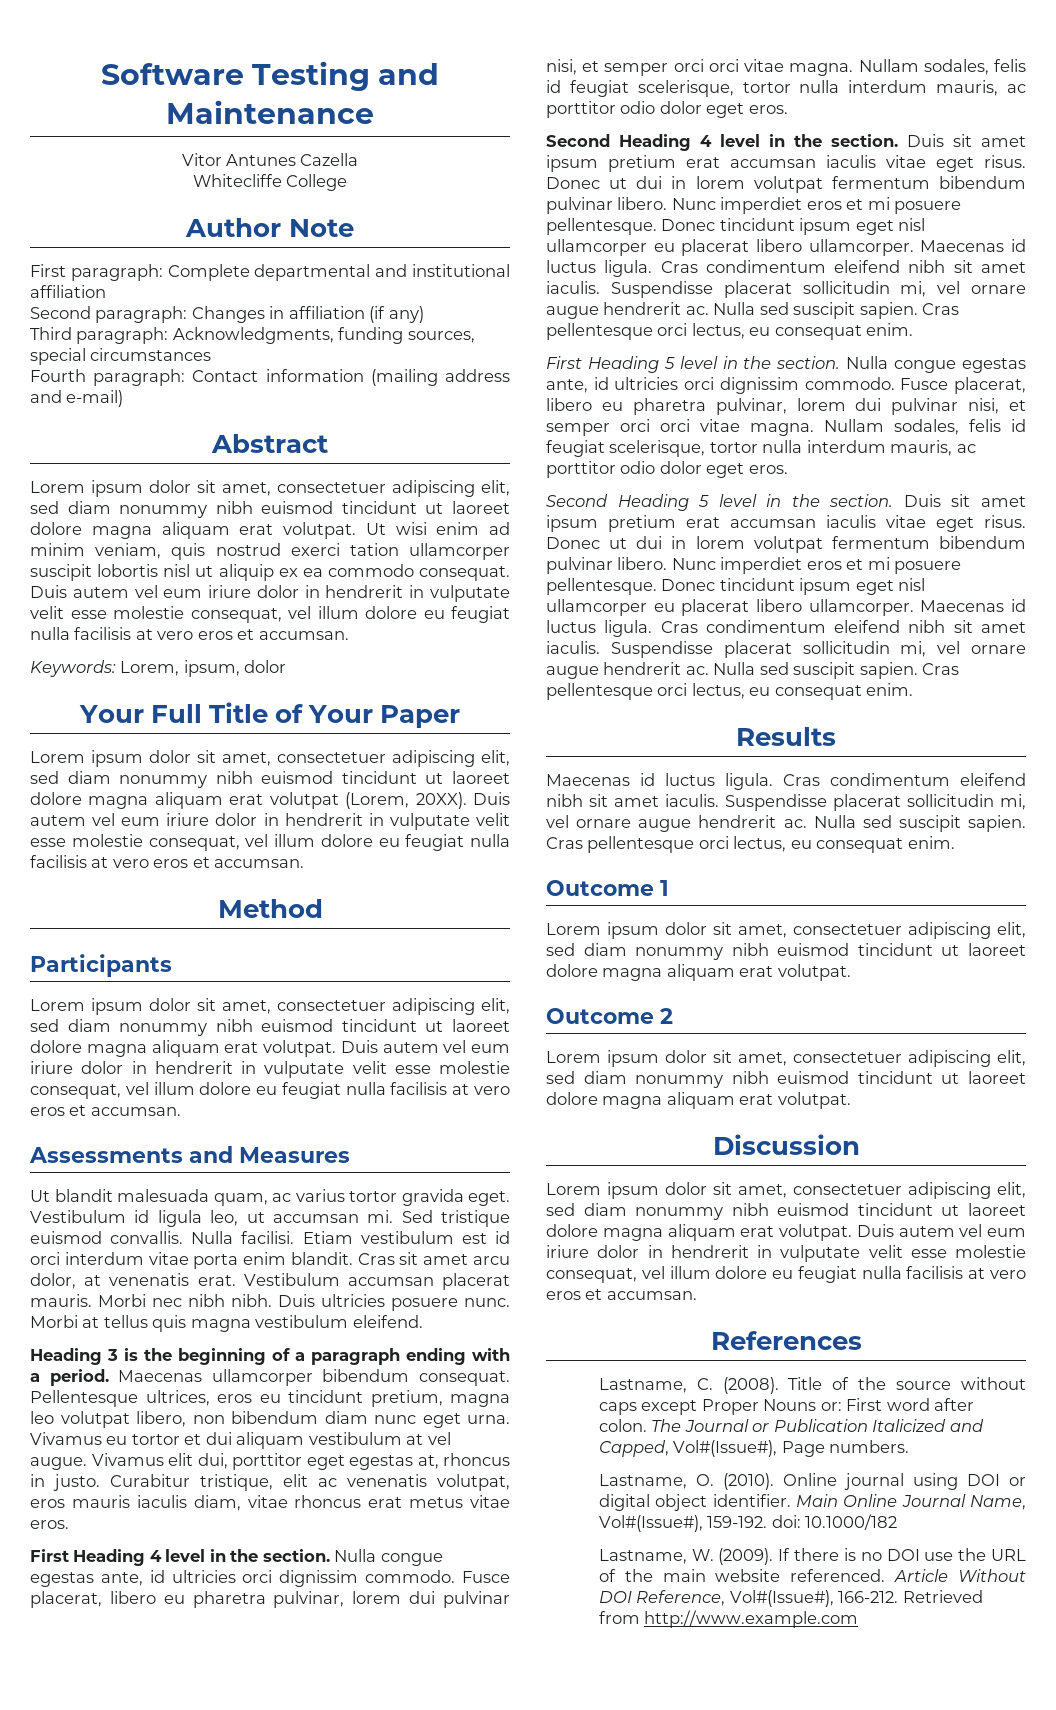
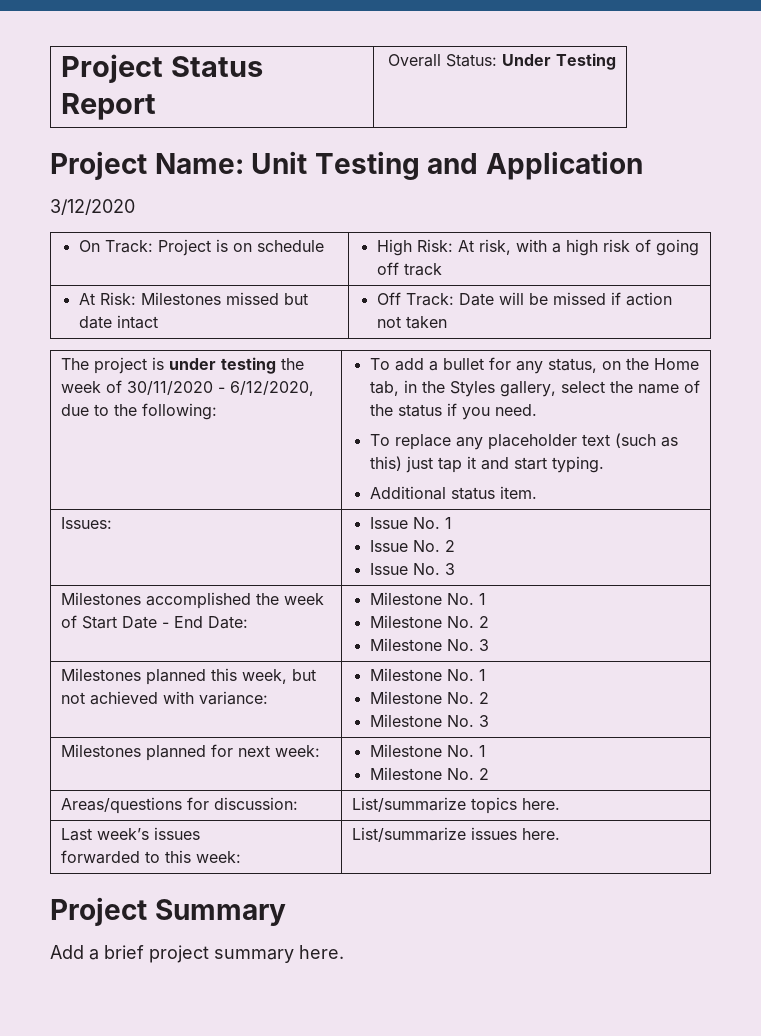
- Software Testing and Maintenance
- Vitor Antunes Cazella
- Whitecliffe College
- Author Note
- First paragraph: Complete departmental and institutional affiliation
- Second paragraph: Changes in affiliation (if any)
- Third paragraph: Acknowledgments, funding sources, special circumstances
- Fourth paragraph: Contact information (mailing address and e-mail)
- Abstract
- Lorem ipsum dolor sit amet, consectetuer adipiscing elit, sed diam nonummy nibh euismod tincidunt ut laoreet dolore magna aliquam erat volutpat. Ut wisi enim ad minim veniam, quis nostrud exerci tation ullamcorper suscipit lobortis nisl ut aliquip ex ea commodo consequat. Duis autem vel eum iriure dolor in hendrerit in vulputate velit esse molestie consequat, vel illum dolore eu feugiat nulla facilisis at vero eros et accumsan.
- Keywords: Lorem, ipsum, dolor
- Your Full Title of Your Paper
- Lorem ipsum dolor sit amet, consectetuer adipiscing elit, sed diam nonummy nibh euismod tincidunt ut laoreet dolore magna aliquam erat volutpat (Lorem, 20XX). Duis autem vel eum iriure dolor in hendrerit in vulputate velit esse molestie consequat, vel illum dolore eu feugiat nulla facilisis at vero eros et accumsan.
- Method
- Participants
- Lorem ipsum dolor sit amet, consectetuer adipiscing elit, sed diam nonummy nibh euismod tincidunt ut laoreet dolore magna aliquam erat volutpat. Duis autem vel eum iriure dolor in hendrerit in vulputate velit esse molestie consequat, vel illum dolore eu feugiat nulla facilisis at vero eros et accumsan.
- Assessments and Measures
- Ut blandit malesuada quam, ac varius tortor gravida eget. Vestibulum id ligula leo, ut accumsan mi. Sed tristique euismod convallis. Nulla facilisi. Etiam vestibulum est id orci interdum vitae porta enim blandit. Cras sit amet arcu dolor, at venenatis erat. Vestibulum accumsan placerat mauris. Morbi nec nibh nibh. Duis ultricies posuere nunc. Morbi at tellus quis magna vestibulum eleifend.
- Heading 3 is the beginning of a paragraph ending with a period. Maecenas ullamcorper bibendum consequat. Pellentesque ultrices, eros eu tincidunt pretium, magna leo volutpat libero, non bibendum diam nunc eget urna. Vivamus eu tortor et dui aliquam vestibulum at vel augue. Vivamus elit dui, porttitor eget egestas at, rhoncus in justo. Curabitur tristique, elit ac venenatis volutpat, eros mauris iaculis diam, vitae rhoncus erat metus vitae eros.
- First Heading 4 level in the section. Nulla congue egestas ante, id ultricies orci dignissim commodo. Fusce placerat, libero eu pharetra pulvinar, lorem dui pulvinar nisi, et semper orci orci vitae magna. Nullam sodales, felis id feugiat scelerisque, tortor nulla interdum mauris, ac porttitor odio dolor eget eros.
- Second Heading 4 level in the section. Duis sit amet ipsum pretium erat accumsan iaculis vitae eget risus. Donec ut dui in lorem volutpat fermentum bibendum pulvinar libero. Nunc imperdiet eros et mi posuere pellentesque. Donec tincidunt ipsum eget nisl ullamcorper eu placerat libero ullamcorper. Maecenas id luctus ligula. Cras condimentum eleifend nibh sit amet iaculis. Suspendisse placerat sollicitudin mi, vel ornare augue hendrerit ac. Nulla sed suscipit sapien. Cras pellentesque orci lectus, eu consequat enim.
- First Heading 5 level in the section. Nulla congue egestas ante, id ultricies orci dignissim commodo. Fusce placerat, libero eu pharetra pulvinar, lorem dui pulvinar nisi, et semper orci orci vitae magna. Nullam sodales, felis id feugiat scelerisque, tortor nulla interdum mauris, ac porttitor odio dolor eget eros.
- Second Heading 5 level in the section. Duis sit amet ipsum pretium erat accumsan iaculis vitae eget risus. Donec ut dui in lorem volutpat fermentum bibendum pulvinar libero. Nunc imperdiet eros et mi posuere pellentesque. Donec tincidunt ipsum eget nisl ullamcorper eu placerat libero ullamcorper. Maecenas id luctus ligula. Cras condimentum eleifend nibh sit amet iaculis. Suspendisse placerat sollicitudin mi, vel ornare augue hendrerit ac. Nulla sed suscipit sapien. Cras pellentesque orci lectus, eu consequat enim.
- Results
- Maecenas id luctus ligula. Cras condimentum eleifend nibh sit amet iaculis. Suspendisse placerat sollicitudin mi, vel ornare augue hendrerit ac. Nulla sed suscipit sapien. Cras pellentesque orci lectus, eu consequat enim.
- Outcome 1
- Lorem ipsum dolor sit amet, consectetuer adipiscing elit, sed diam nonummy nibh euismod tincidunt ut laoreet dolore magna aliquam erat volutpat.
- Outcome 2
- Lorem ipsum dolor sit amet, consectetuer adipiscing elit, sed diam nonummy nibh euismod tincidunt ut laoreet dolore magna aliquam erat volutpat.
- Discussion
- Lorem ipsum dolor sit amet, consectetuer adipiscing elit, sed diam nonummy nibh euismod tincidunt ut laoreet dolore magna aliquam erat volutpat. Duis autem vel eum iriure dolor in hendrerit in vulputate velit esse molestie consequat, vel illum dolore eu feugiat nulla facilisis at vero eros et accumsan.
- References
- Lastname, C. (2008). Title of the source without caps except Proper Nouns or: First word after colon. The Journal or Publication Italicized and Capped, Vol#(Issue#), Page numbers.
- Lastname, O. (2010). Online journal using DOI or digital object identifier. Main Online Journal Name, Vol#(Issue#), 159-192. doi: 10.1000/182
- Lastname, W. (2009). If there is no DOI use the URL of the main website referenced. Article Without DOI Reference, Vol#(Issue#), 166-212. Retrieved from http://www.example.com
+ Project Status Report | Overall Status: Under Testing
+ Project Name: Unit Testing and Application
+ 3/12/2020
+ On Track: Project is on schedule | High Risk: At risk, with a high risk of going off track
+ At Risk: Milestones missed but date intact | Off Track: Date will be missed if action not taken
+ The project is under testing the week of 30/11/2020 - 6/12/2020, due to the following: | To add a bullet for any status, on the Home tab, in the Styles gallery, select the name of the status if you need.
+ To replace any placeholder text (such as this) just tap it and start typing.
+ Additional status item.
+ Issues: | Issue No. 1
+ Issue No. 2
+ Issue No. 3
+ Milestones accomplished the week of Start Date - End Date: | Milestone No. 1
+ Milestone No. 2
+ Milestone No. 3
+ Milestones planned this week, but not achieved with variance: | Milestone No. 1
+ Milestone No. 2
+ Milestone No. 3
+ Milestones planned for next week: | Milestone No. 1
+ Milestone No. 2
+ Areas/questions for discussion: | List/summarize topics here.
+ Last week’s issues
+ forwarded to this week: | List/summarize issues here.
+ Project Summary
+ Add a brief project summary here.

